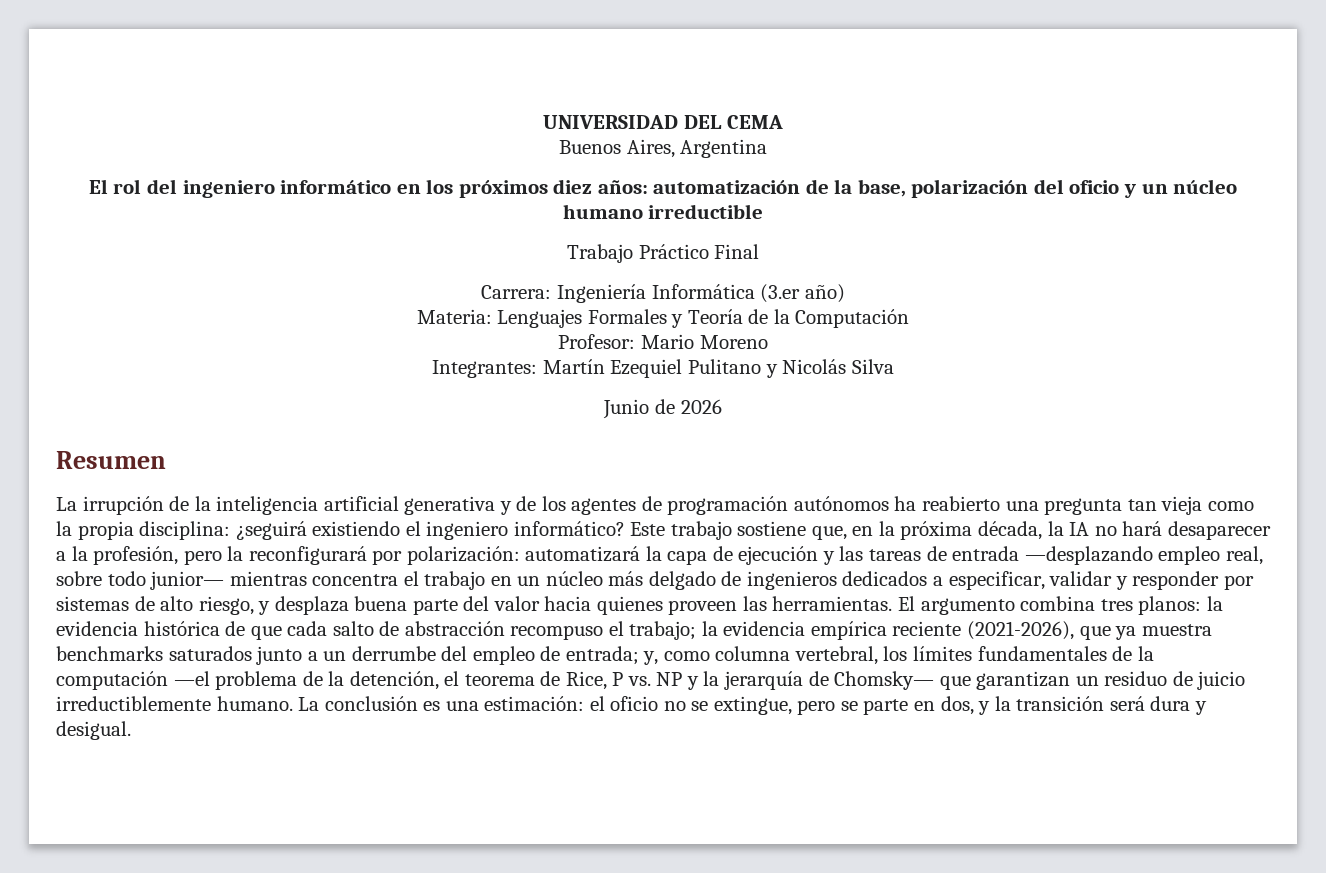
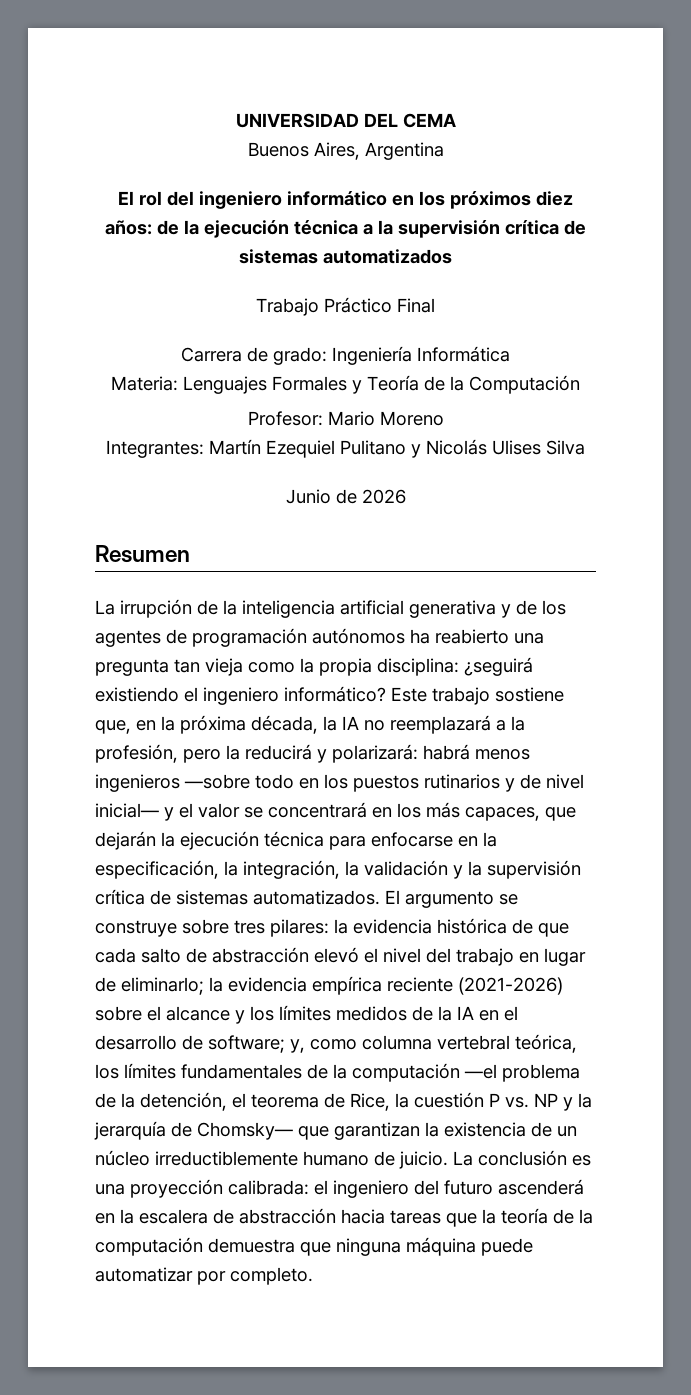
- El rol del ingeniero informático en los próximos diez años: automatización de la base, polarización del oficio y un núcleo humano irreductible
+ El rol del ingeniero informático en los próximos diez años: de la ejecución técnica a la supervisión crítica de sistemas automatizados
- Carrera: Ingeniería Informática (3.er año)
+ Carrera de grado: Ingeniería Informática
- Integrantes: Martín Ezequiel Pulitano y Nicolás Silva
+ Integrantes: Martín Ezequiel Pulitano y Nicolás Ulises Silva
- Este trabajo sostiene que, en la próxima década, la IA no hará desaparecer a la profesión, pero la reconfigurará por polarización: automatizará la capa de ejecución y las tareas de entrada —desplazando empleo real, sobre todo junior— mientras concentra el trabajo en un núcleo más delgado de ingenieros dedicados a especificar, validar y responder por sistemas de alto riesgo, y desplaza buena parte del valor hacia quienes proveen las herramientas. El argumento combina tres planos: la evidencia histórica de que cada salto de abstracción recompuso el trabajo; la evidencia empírica reciente (2021-2026), que ya muestra benchmarks saturados junto a un derrumbe del empleo de entrada; y, como columna vertebral, los límites fundamentales de la computación —el problema de la detención, el teorema de Rice, P vs. NP y la jerarquía de Chomsky— que garantizan un residuo de juicio irreductiblemente humano. La conclusión es una estimación: el oficio no se extingue, pero se parte en dos, y la transición será dura y desigual.
+ Este trabajo sostiene que, en la próxima década, la IA no reemplazará a la profesión, pero la reducirá y polarizará: habrá menos ingenieros —sobre todo en los puestos rutinarios y de nivel inicial— y el valor se concentrará en los más capaces, que dejarán la ejecución técnica para enfocarse en la especificación, la integración, la validación y la supervisión crítica de sistemas automatizados. El argumento se construye sobre tres pilares: la evidencia histórica de que cada salto de abstracción elevó el nivel del trabajo en lugar de eliminarlo; la evidencia empírica reciente (2021-2026) sobre el alcance y los límites medidos de la IA en el desarrollo de software; y, como columna vertebral teórica, los límites fundamentales de la computación —el problema de la detención, el teorema de Rice, la cuestión P vs. NP y la jerarquía de Chomsky— que garantizan la existencia de un núcleo irreductiblemente humano de juicio. La conclusión es una proyección calibrada: el ingeniero del futuro ascenderá en la escalera de abstracción hacia tareas que la teoría de la computación demuestra que ninguna máquina puede automatizar por completo.

